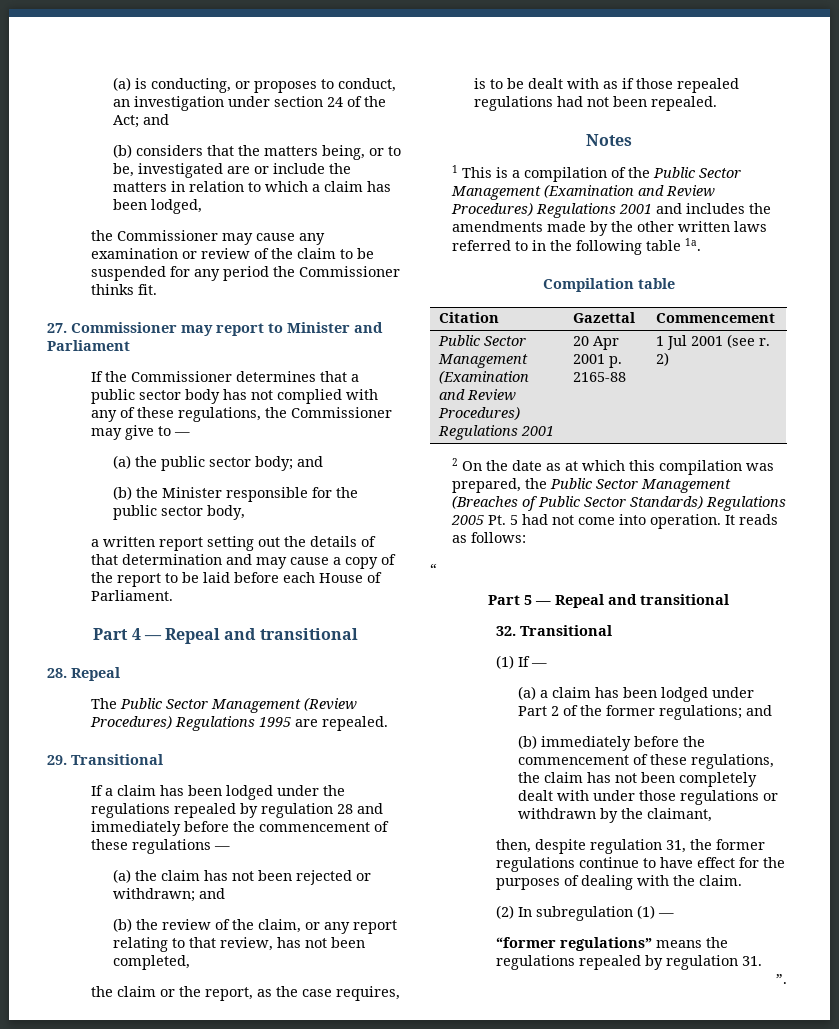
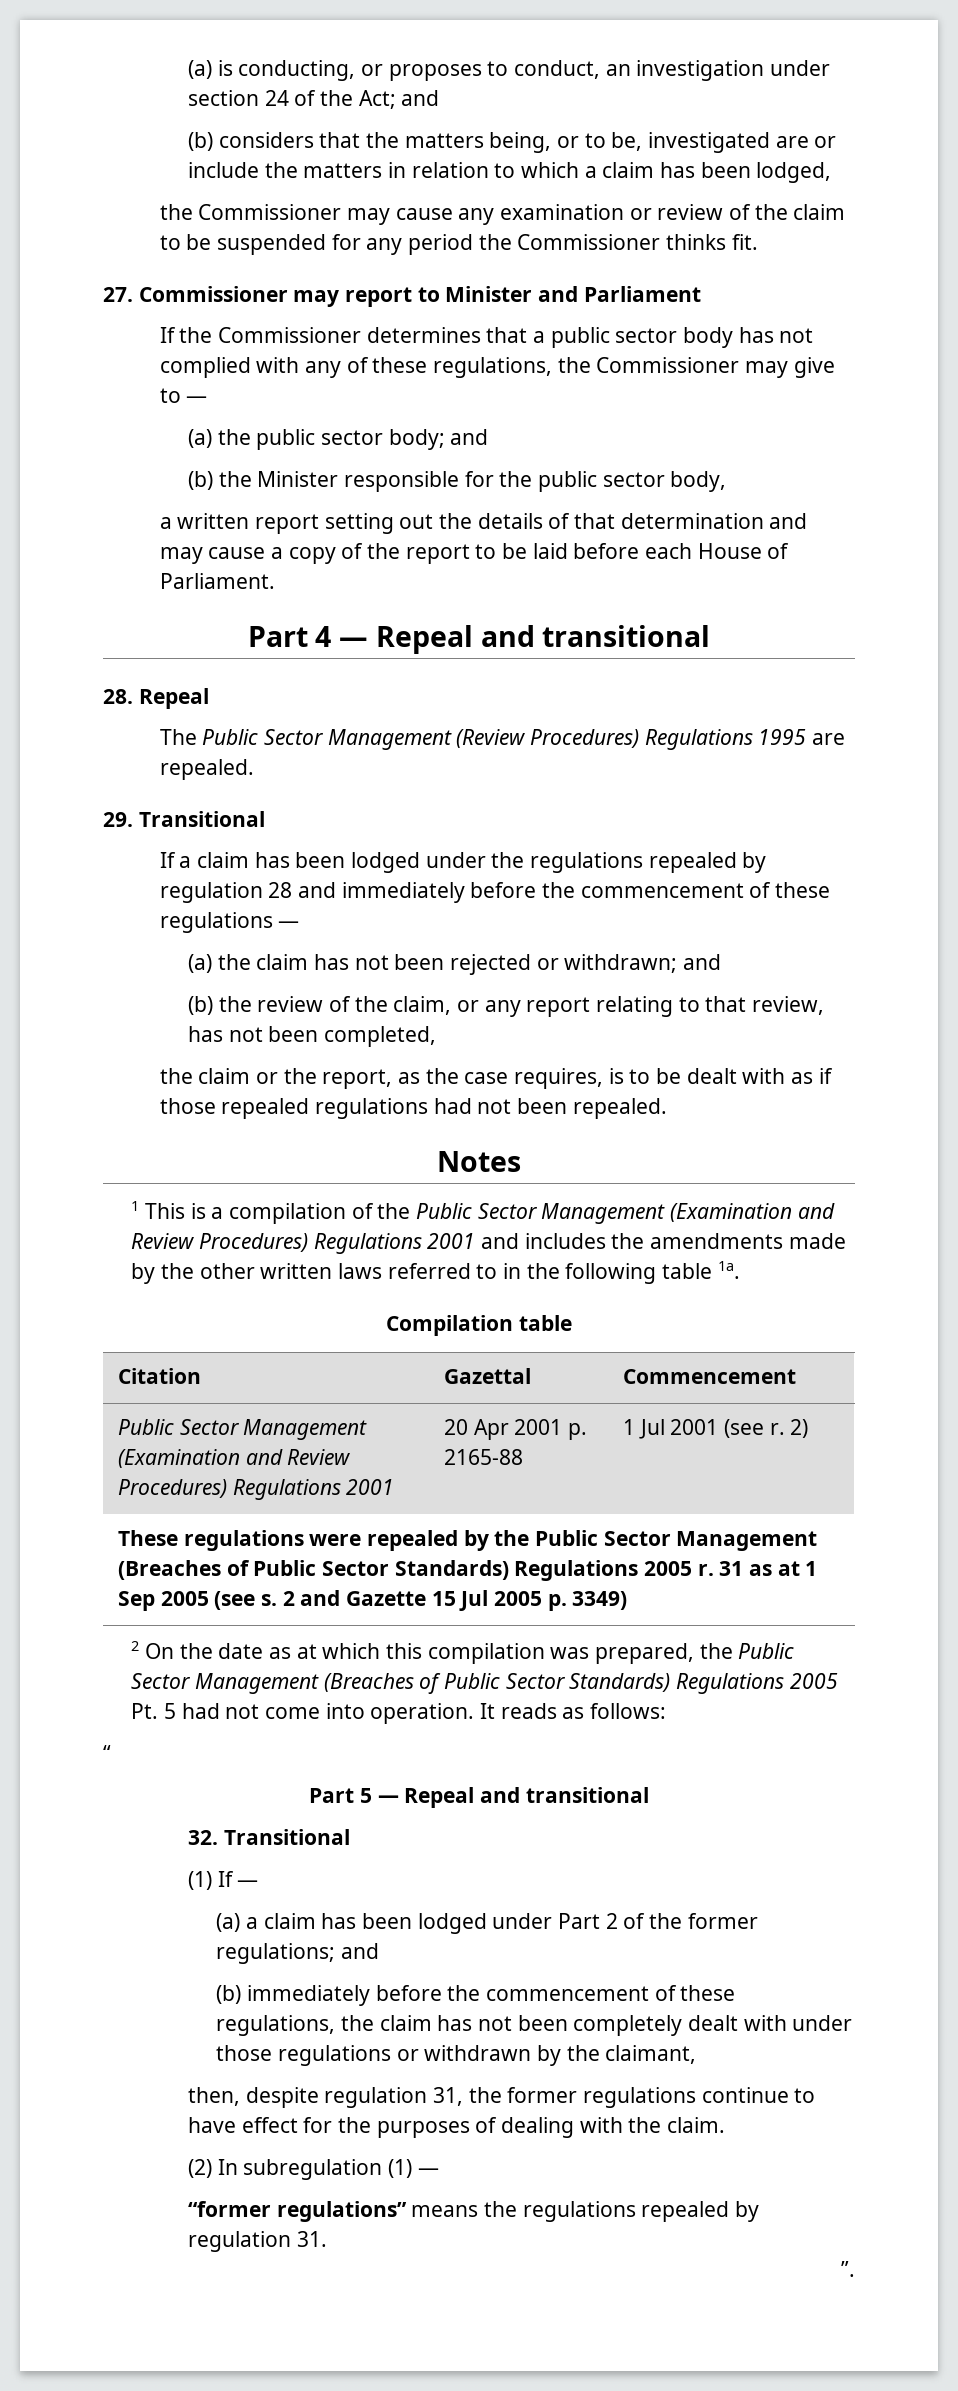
+ These regulations were repealed by the Public Sector Management (Breaches of Public Sector Standards) Regulations 2005 r. 31 as at 1 Sep 2005 (see s. 2 and Gazette 15 Jul 2005 p. 3349)

